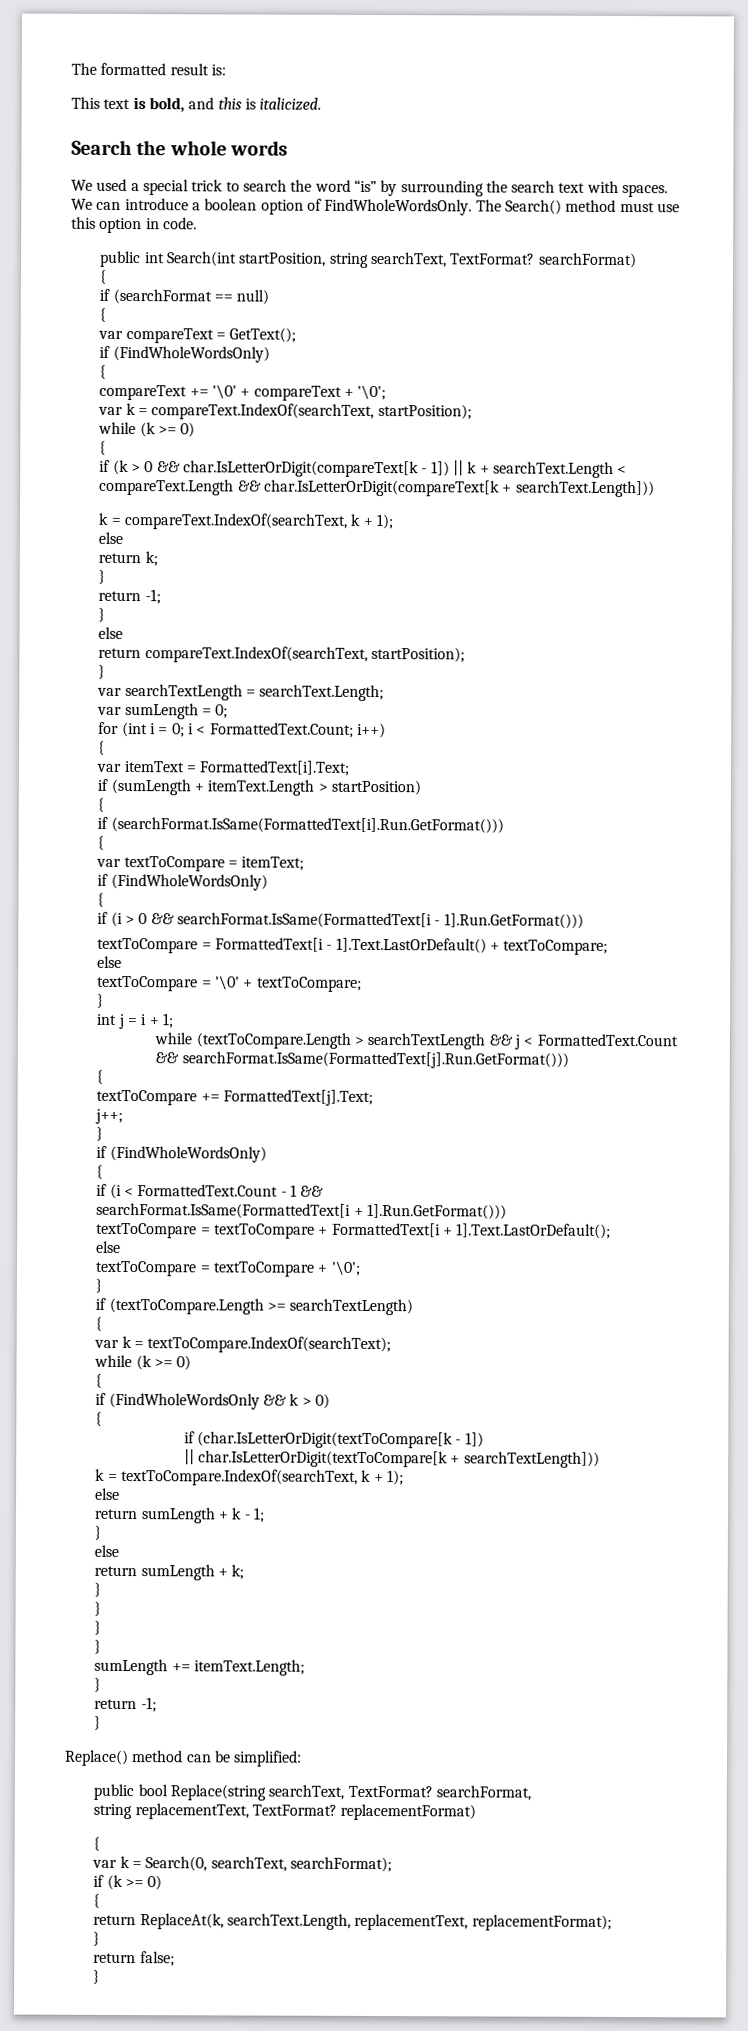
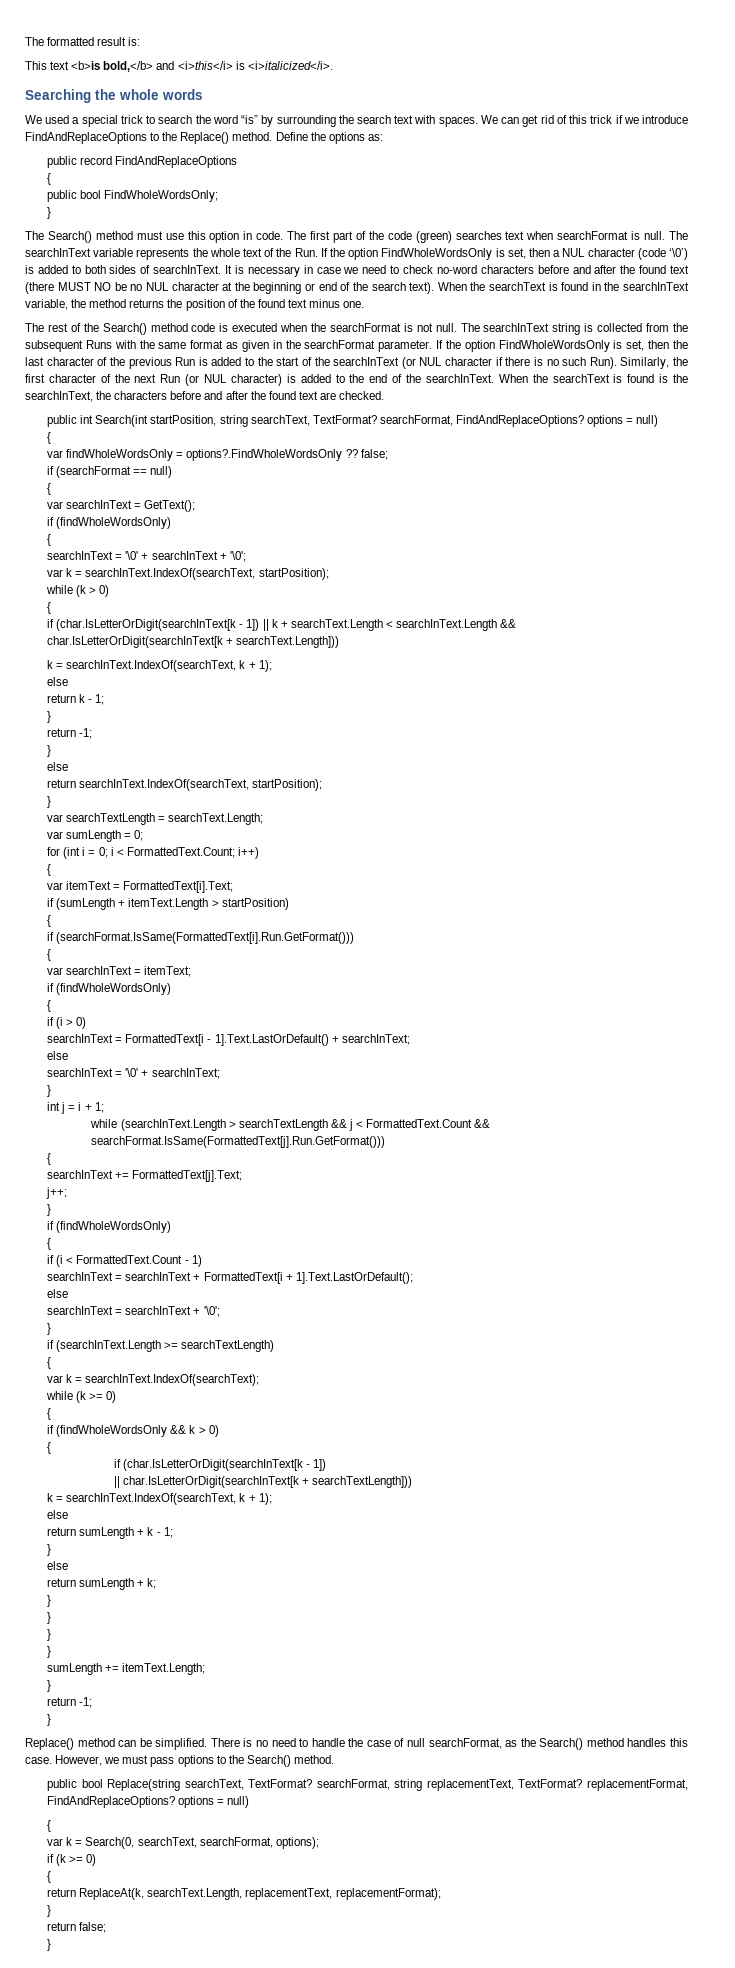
- This text is bold, and this is italicized.
- Search the whole words
+ This text <b>is bold,</b> and <i>this</i> is <i>italicized</i>.
+ Searching the whole words
- We can introduce a boolean option of FindWholeWordsOnly. The Search() method must use this option in code.
+ We can get rid of this trick if we introduce FindAndReplaceOptions to the Replace() method. Define the options as:
+ public record FindAndReplaceOptions
+ {
+ public bool FindWholeWordsOnly;
+ }
+ The Search() method must use this option in code. The first part of the code (green) searches text when searchFormat is null. The searchInText variable represents the whole text of the Run. If the option FindWholeWordsOnly is set, then a NUL character (code ‘\0’) is added to both sides of searchInText. It is necessary in case we need to check no-word characters before and after the found text (there MUST NO be no NUL character at the beginning or end of the search text). When the searchText is found in the searchInText variable, the method returns the position of the found text minus one.
+ The rest of the Search() method code is executed when the searchFormat is not null. The searchInText string is collected from the subsequent Runs with the same format as given in the searchFormat parameter. If the option FindWholeWordsOnly is set, then the last character of the previous Run is added to the start of the searchInText (or NUL character if there is no such Run). Similarly, the first character of the next Run (or NUL character) is added to the end of the searchInText. When the searchText is found is the searchInText, the characters before and after the found text are checked.
- public int Search(int startPosition, string searchText, TextFormat? searchFormat)
+ public int Search(int startPosition, string searchText, TextFormat? searchFormat, FindAndReplaceOptions? options = null)
  {
+ var findWholeWordsOnly = options?.FindWholeWordsOnly ?? false;
- var compareText = GetText();
- if (FindWholeWordsOnly)
+ var searchInText = GetText();
+ if (findWholeWordsOnly)
  {
- compareText += '\0' + compareText + '\0';
+ searchInText = '\0' + searchInText + '\0';
- var k = compareText.IndexOf(searchText, startPosition);
- while (k >= 0)
+ var k = searchInText.IndexOf(searchText, startPosition);
+ while (k > 0)
  {
- if (k > 0 && char.IsLetterOrDigit(compareText[k - 1]) || k + searchText.Length < compareText.Length && char.IsLetterOrDigit(compareText[k + searchText.Length]))
- k = compareText.IndexOf(searchText, k + 1);
+ if (char.IsLetterOrDigit(searchInText[k - 1]) || k + searchText.Length < searchInText.Length && char.IsLetterOrDigit(searchInText[k + searchText.Length]))
+ k = searchInText.IndexOf(searchText, k + 1);
  else
- return k;
+ return k - 1;
- return compareText.IndexOf(searchText, startPosition);
+ return searchInText.IndexOf(searchText, startPosition);
- var textToCompare = itemText;
- if (FindWholeWordsOnly)
+ var searchInText = itemText;
+ if (findWholeWordsOnly)
- if (i > 0 && searchFormat.IsSame(FormattedText[i - 1].Run.GetFormat()))
- textToCompare = FormattedText[i - 1].Text.LastOrDefault() + textToCompare;
+ if (i > 0)
+ searchInText = FormattedText[i - 1].Text.LastOrDefault() + searchInText;
  else
- textToCompare = '\0' + textToCompare;
+ searchInText = '\0' + searchInText;
- while (textToCompare.Length > searchTextLength && j < FormattedText.Count && searchFormat.IsSame(FormattedText[j].Run.GetFormat()))
+ while (searchInText.Length > searchTextLength && j < FormattedText.Count && searchFormat.IsSame(FormattedText[j].Run.GetFormat()))
- textToCompare += FormattedText[j].Text;
+ searchInText += FormattedText[j].Text;
  j++;
  }
- if (FindWholeWordsOnly)
+ if (findWholeWordsOnly)
- if (i < FormattedText.Count - 1 &&
- searchFormat.IsSame(FormattedText[i + 1].Run.GetFormat()))
- textToCompare = textToCompare + FormattedText[i + 1].Text.LastOrDefault();
+ if (i < FormattedText.Count - 1)
+ searchInText = searchInText + FormattedText[i + 1].Text.LastOrDefault();
- textToCompare = textToCompare + '\0';
+ searchInText = searchInText + '\0';
- if (textToCompare.Length >= searchTextLength)
+ if (searchInText.Length >= searchTextLength)
- var k = textToCompare.IndexOf(searchText);
+ var k = searchInText.IndexOf(searchText);
  while (k >= 0)
  {
- if (FindWholeWordsOnly && k > 0)
+ if (findWholeWordsOnly && k > 0)
  {
- if (char.IsLetterOrDigit(textToCompare[k - 1])
+ if (char.IsLetterOrDigit(searchInText[k - 1])
- || char.IsLetterOrDigit(textToCompare[k + searchTextLength]))
- k = textToCompare.IndexOf(searchText, k + 1);
+ || char.IsLetterOrDigit(searchInText[k + searchTextLength]))
+ k = searchInText.IndexOf(searchText, k + 1);
- Replace() method can be simplified:
+ Replace() method can be simplified. There is no need to handle the case of null searchFormat, as the Search() method handles this case. However, we must pass options to the Search() method.
- public bool Replace(string searchText, TextFormat? searchFormat,
- string replacementText, TextFormat? replacementFormat)
+ public bool Replace(string searchText, TextFormat? searchFormat, string replacementText, TextFormat? replacementFormat, FindAndReplaceOptions? options = null)
- var k = Search(0, searchText, searchFormat);
+ var k = Search(0, searchText, searchFormat, options);

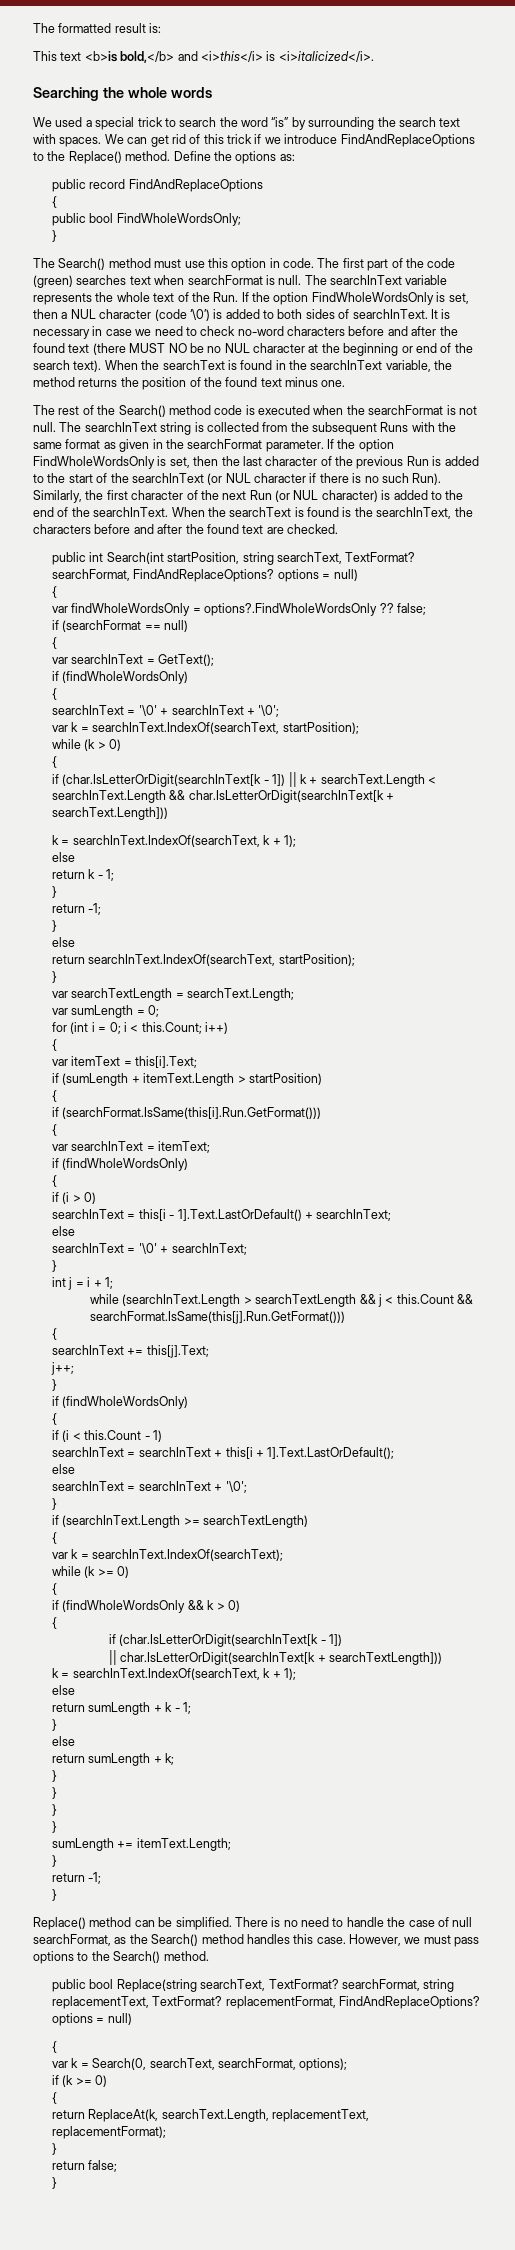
- for (int i = 0; i < FormattedText.Count; i++)
+ for (int i = 0; i < this.Count; i++)
- var itemText = FormattedText[i].Text;
+ var itemText = this[i].Text;
- if (searchFormat.IsSame(FormattedText[i].Run.GetFormat()))
+ if (searchFormat.IsSame(this[i].Run.GetFormat()))
- searchInText = FormattedText[i - 1].Text.LastOrDefault() + searchInText;
+ searchInText = this[i - 1].Text.LastOrDefault() + searchInText;
- while (searchInText.Length > searchTextLength && j < FormattedText.Count && searchFormat.IsSame(FormattedText[j].Run.GetFormat()))
+ while (searchInText.Length > searchTextLength && j < this.Count && searchFormat.IsSame(this[j].Run.GetFormat()))
- searchInText += FormattedText[j].Text;
+ searchInText += this[j].Text;
- if (i < FormattedText.Count - 1)
+ if (i < this.Count - 1)
- searchInText = searchInText + FormattedText[i + 1].Text.LastOrDefault();
+ searchInText = searchInText + this[i + 1].Text.LastOrDefault();

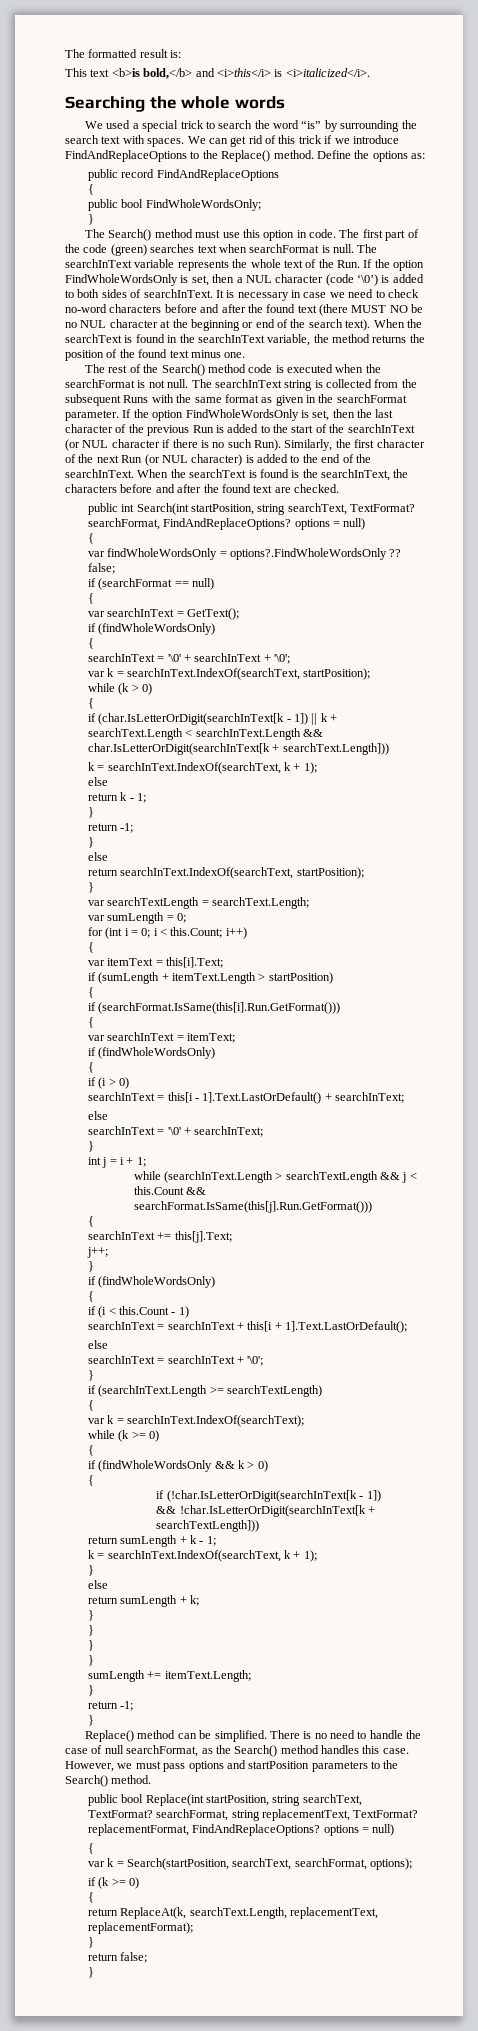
  if (findWholeWordsOnly && k > 0)
  {
- if (char.IsLetterOrDigit(searchInText[k - 1])
+ if (!char.IsLetterOrDigit(searchInText[k - 1])
- || char.IsLetterOrDigit(searchInText[k + searchTextLength]))
+ && !char.IsLetterOrDigit(searchInText[k + searchTextLength]))
+ return sumLength + k - 1;
  k = searchInText.IndexOf(searchText, k + 1);
- else
- return sumLength + k - 1;
- However, we must pass options to the Search() method.
+ However, we must pass options and startPosition parameters to the Search() method.
- public bool Replace(string searchText, TextFormat? searchFormat, string replacementText, TextFormat? replacementFormat, FindAndReplaceOptions? options = null)
+ public bool Replace(int startPosition, string searchText, TextFormat? searchFormat, string replacementText, TextFormat? replacementFormat, FindAndReplaceOptions? options = null)
- var k = Search(0, searchText, searchFormat, options);
+ var k = Search(startPosition, searchText, searchFormat, options);

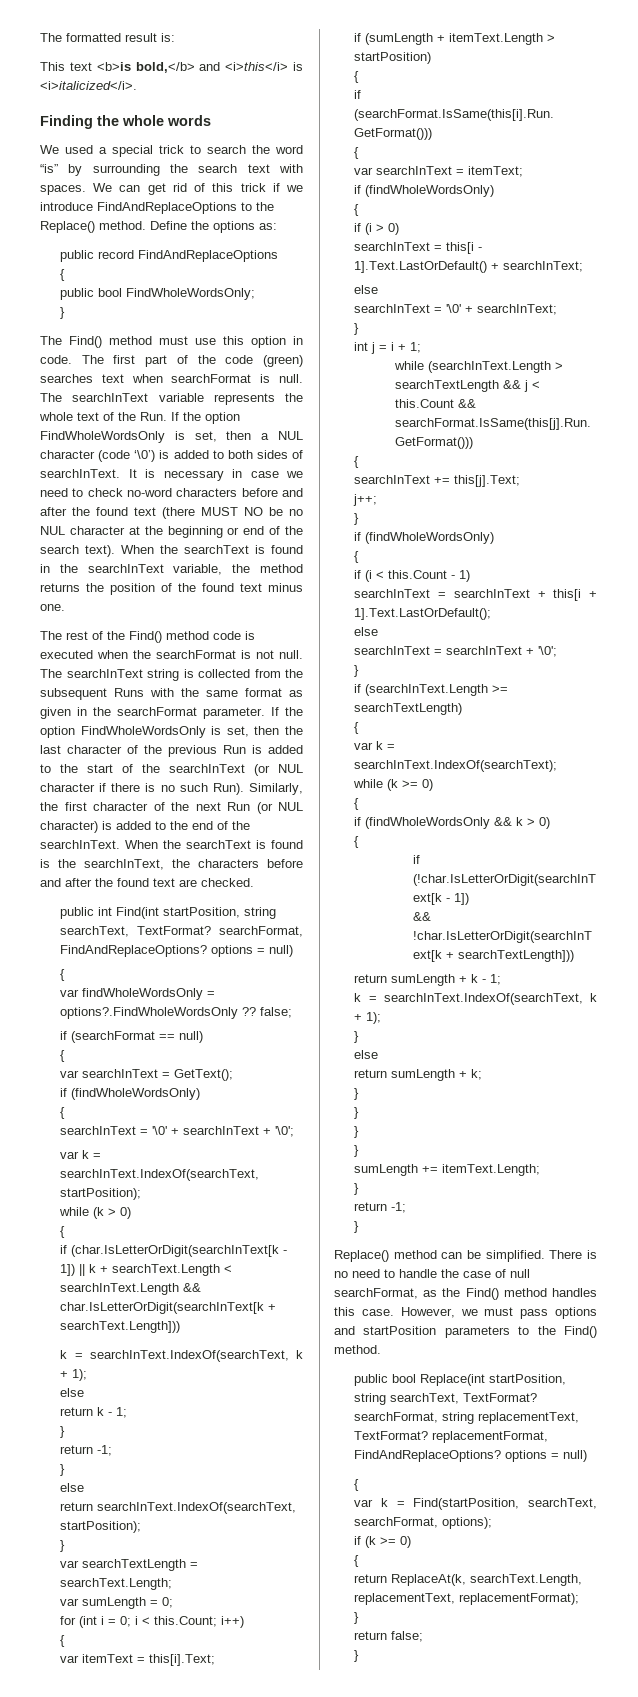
- Searching the whole words
+ Finding the whole words
- The Search() method must use this option in code.
+ The Find() method must use this option in code.
- The rest of the Search() method code is executed when the searchFormat is not null.
+ The rest of the Find() method code is executed when the searchFormat is not null.
- public int Search(int startPosition, string searchText, TextFormat? searchFormat, FindAndReplaceOptions? options = null)
+ public int Find(int startPosition, string searchText, TextFormat? searchFormat, FindAndReplaceOptions? options = null)
- There is no need to handle the case of null searchFormat, as the Search() method handles this case.
+ There is no need to handle the case of null searchFormat, as the Find() method handles this case.
- However, we must pass options and startPosition parameters to the Search() method.
+ However, we must pass options and startPosition parameters to the Find() method.
- var k = Search(startPosition, searchText, searchFormat, options);
+ var k = Find(startPosition, searchText, searchFormat, options);

